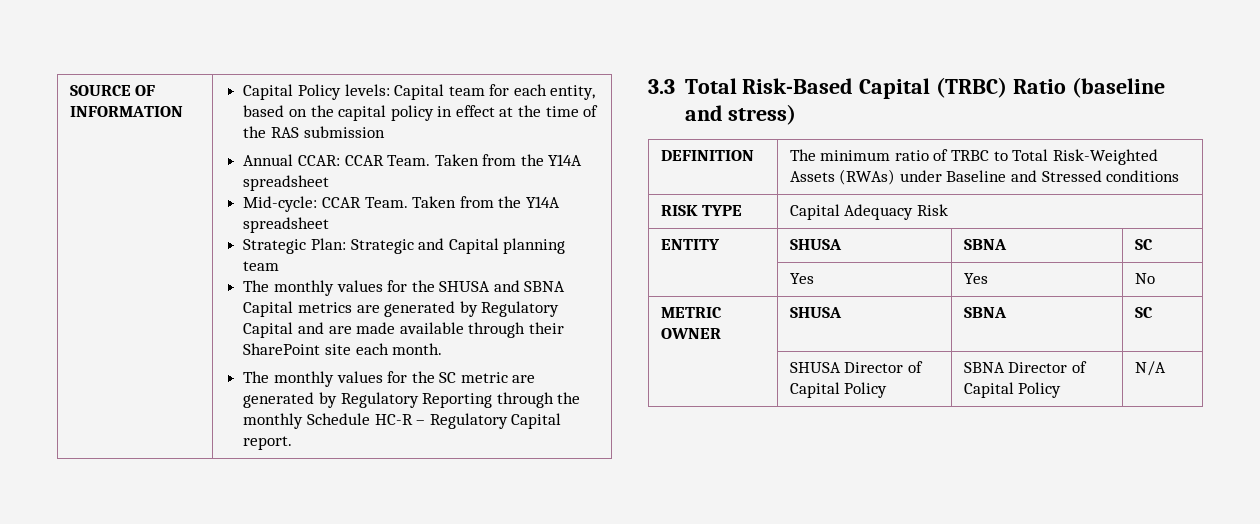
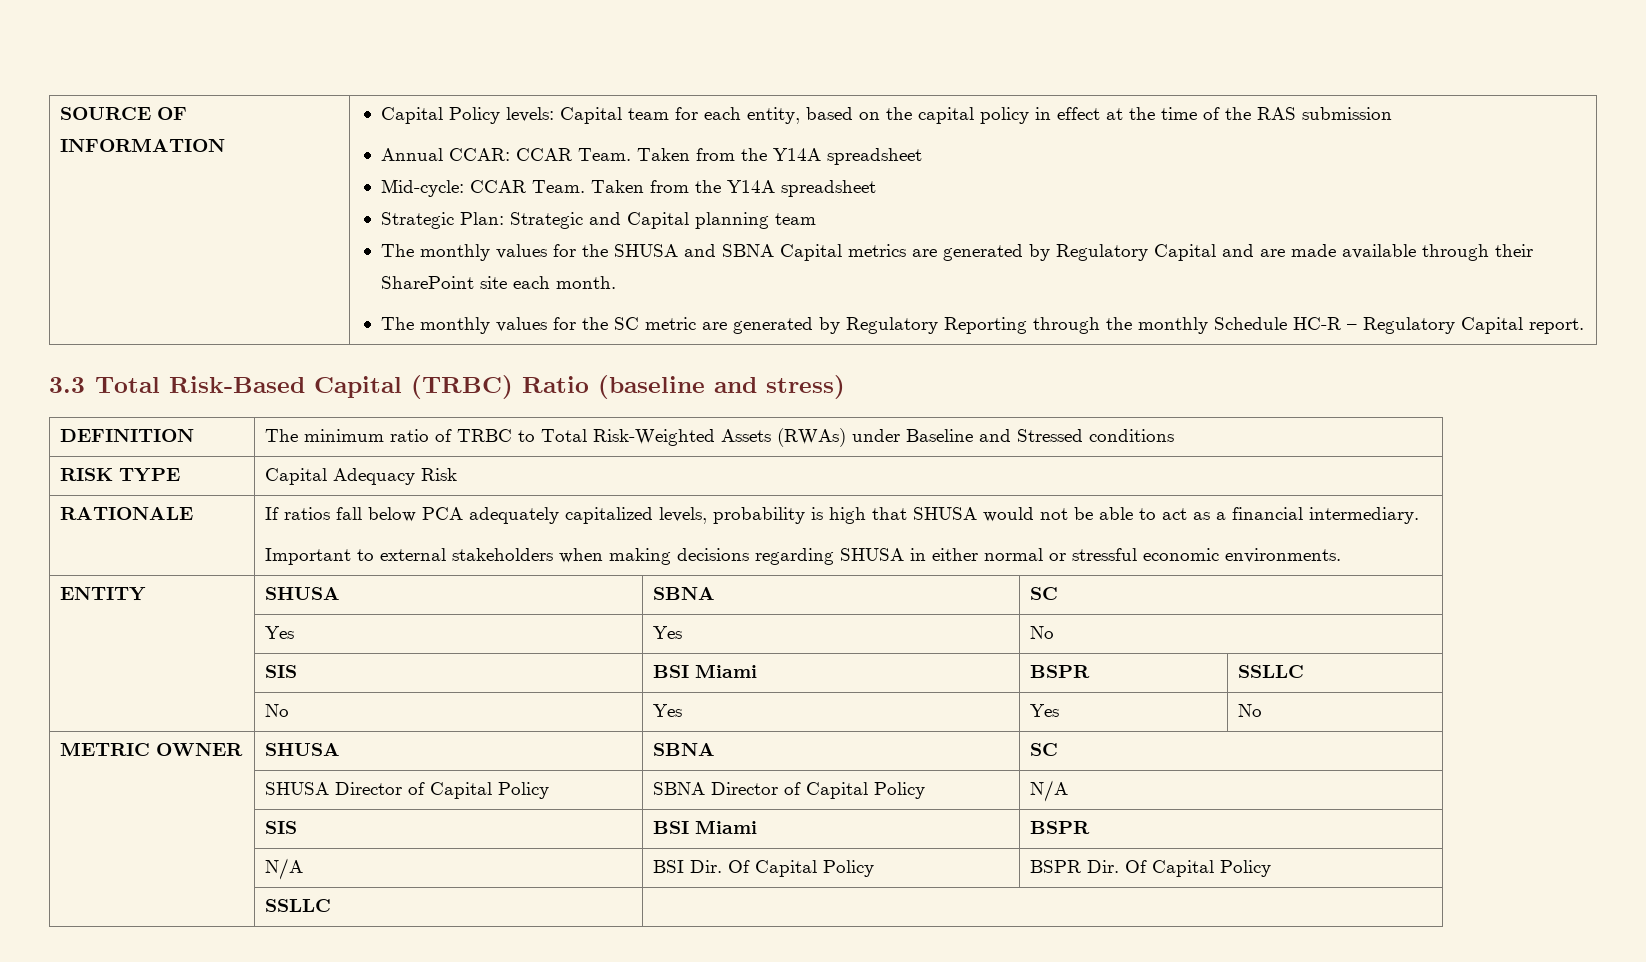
+ RATIONALE | If ratios fall below PCA adequately capitalized levels, probability is high that SHUSA would not be able to act as a financial intermediary.
+ Important to external stakeholders when making decisions regarding SHUSA in either normal or stressful economic environments.
+ | SIS | BSI Miami | BSPR | SSLLC
+ | No | Yes | Yes | No
  | SHUSA Director of Capital Policy | SBNA Director of Capital Policy | N/A
+ | SIS | BSI Miami | BSPR
+ | N/A | BSI Dir. Of Capital Policy | BSPR Dir. Of Capital Policy
+ | SSLLC |

